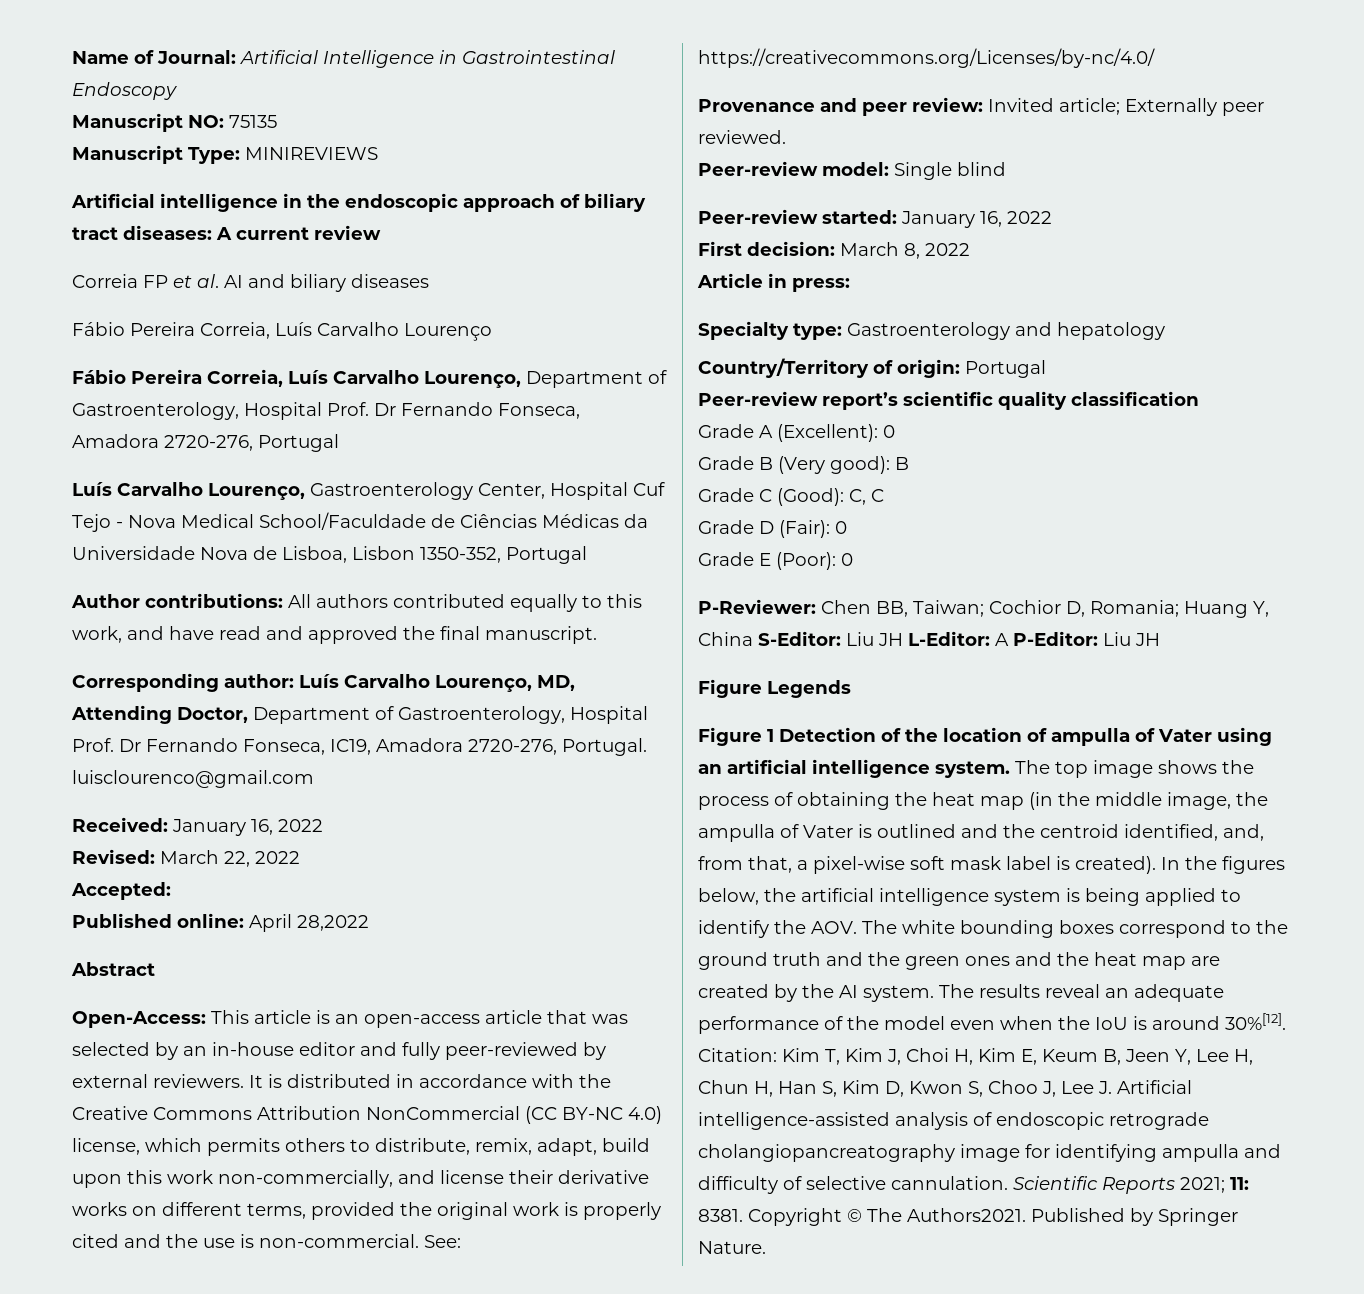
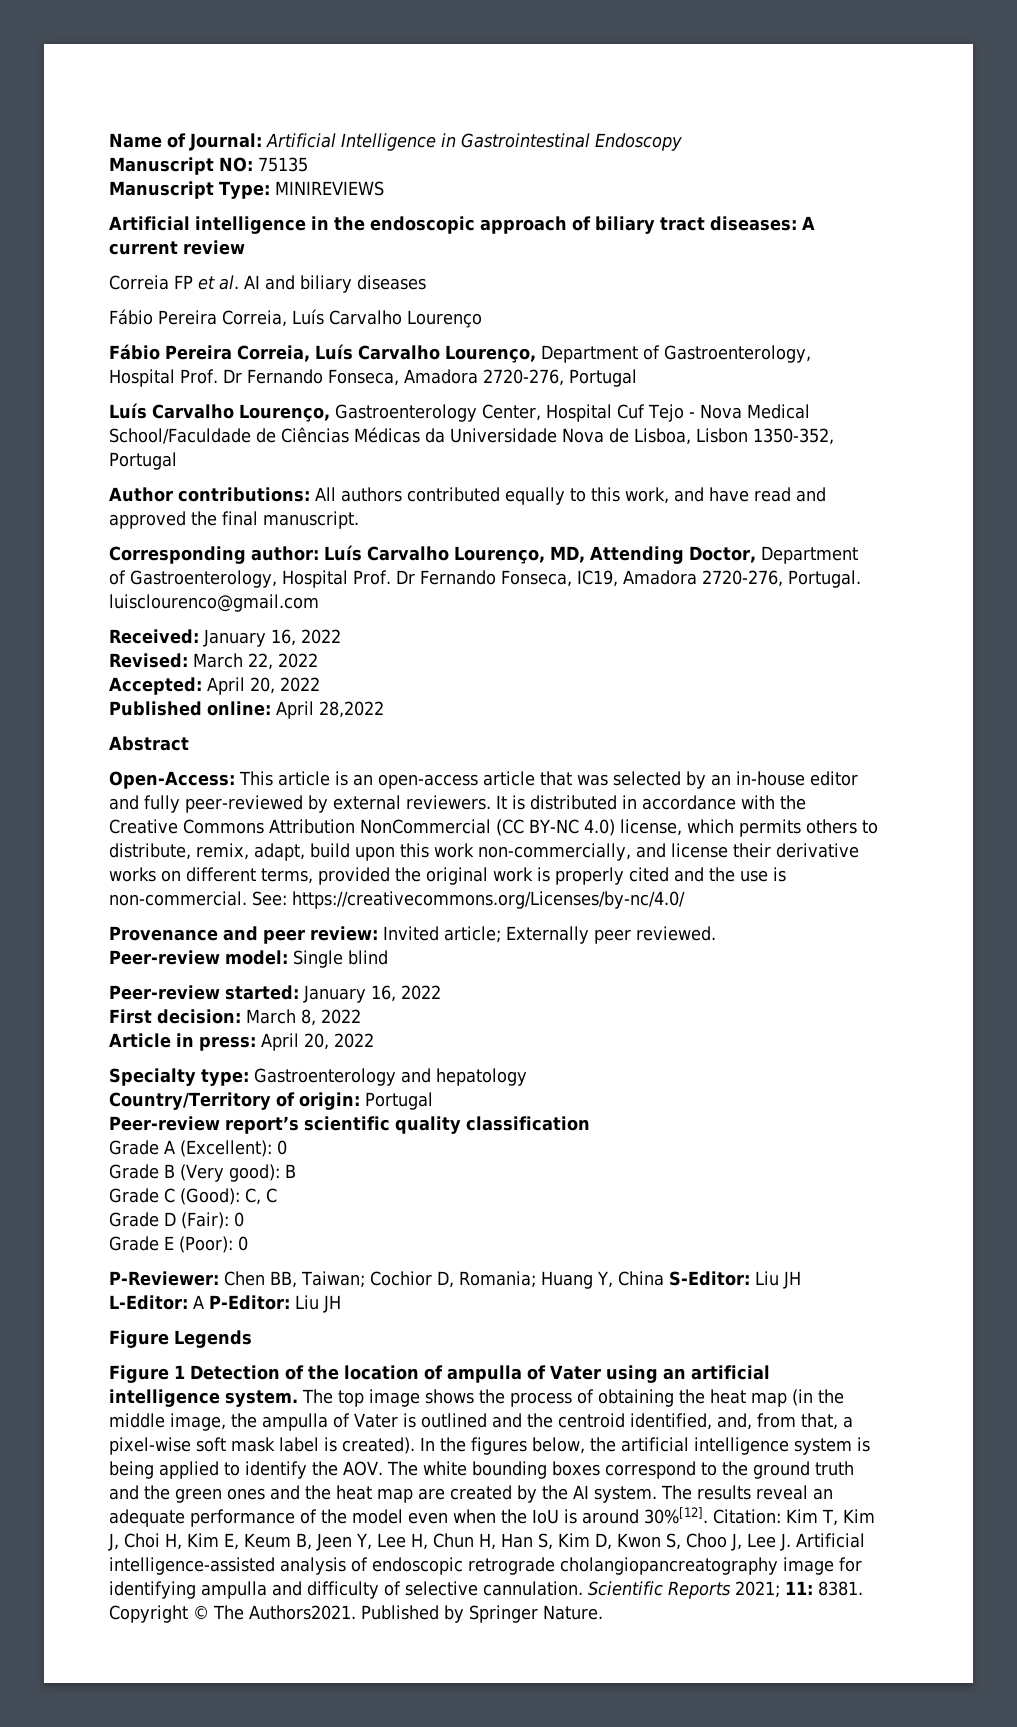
- Accepted:
+ Accepted: April 20, 2022
- Article in press:
+ Article in press: April 20, 2022

